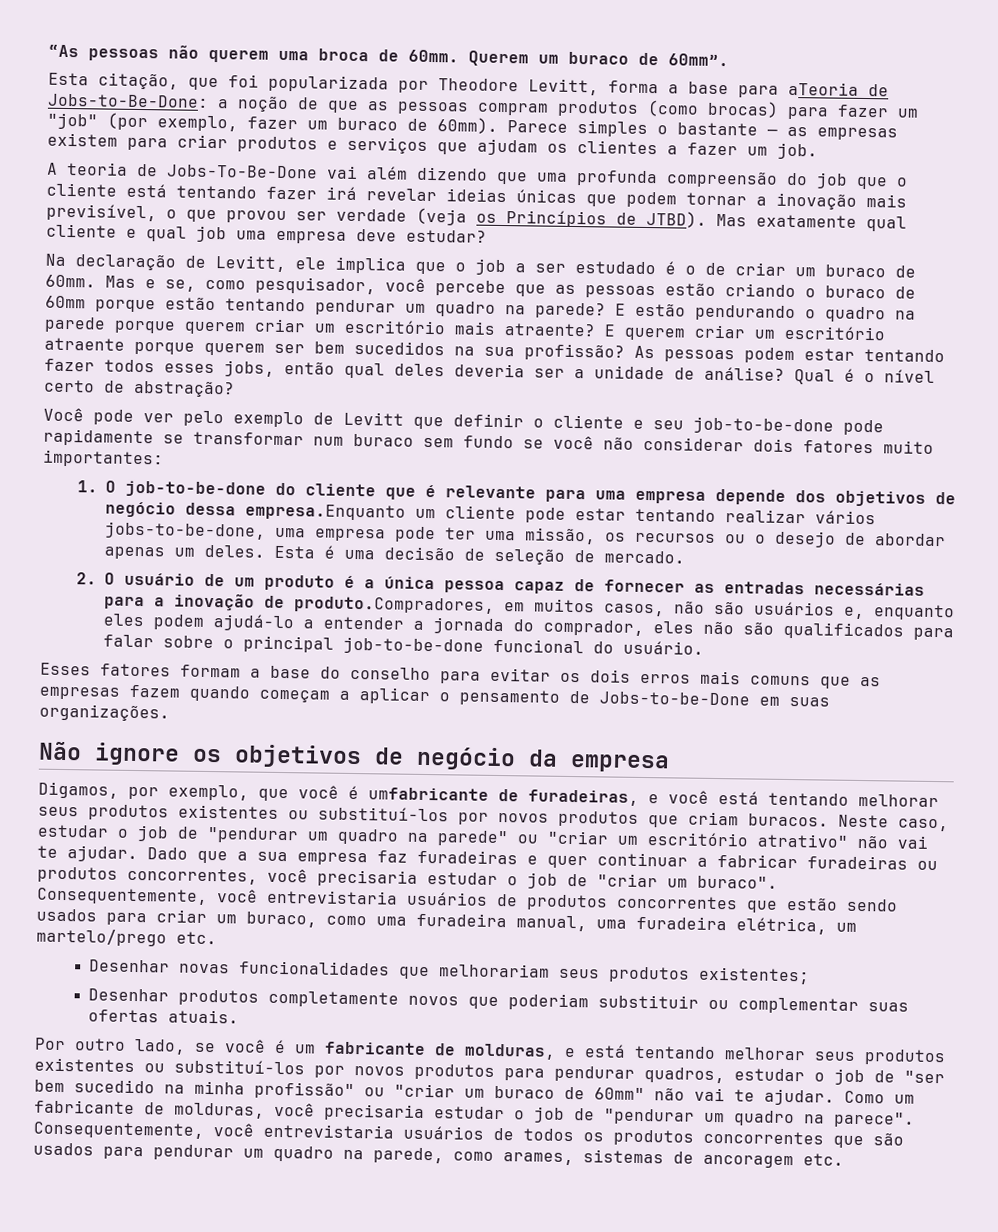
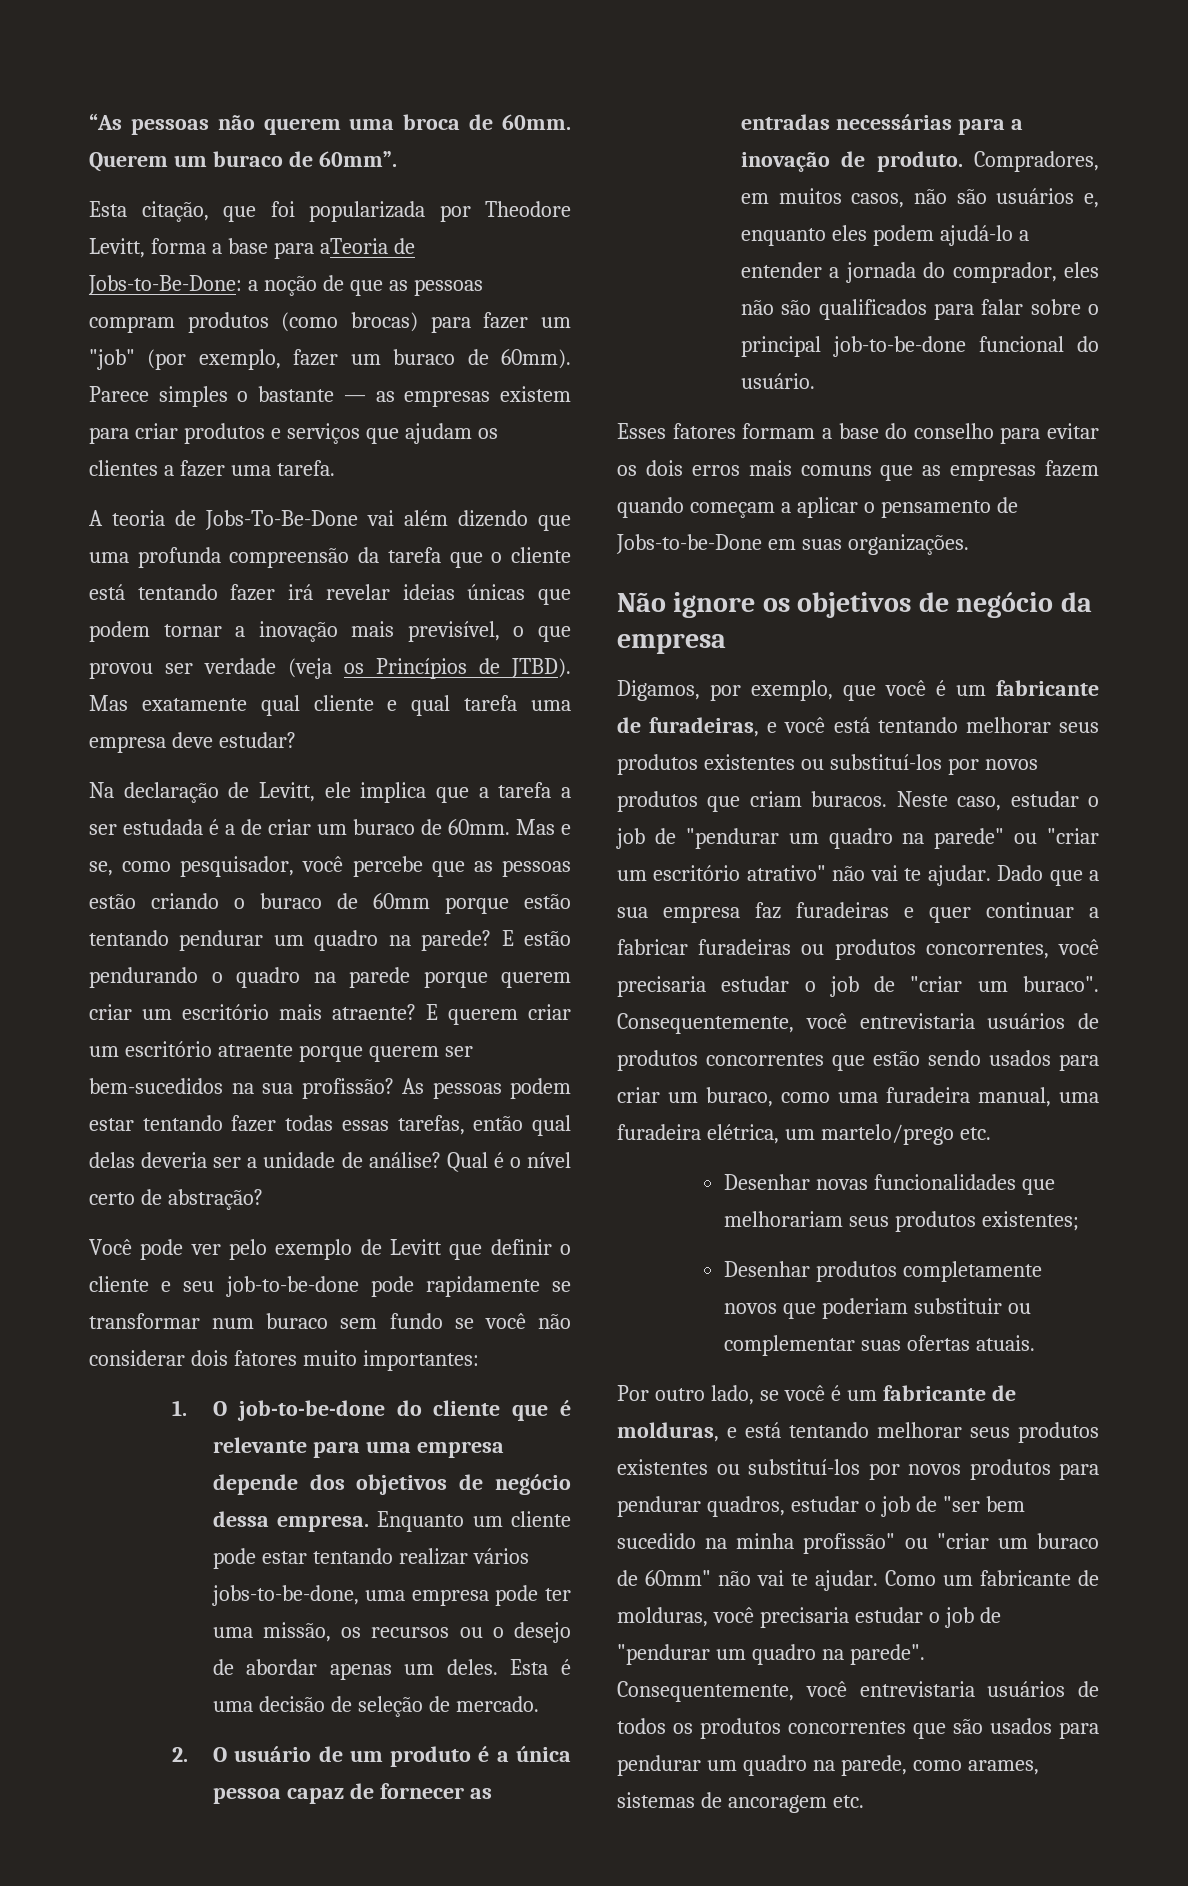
- Parece simples o bastante — as empresas existem para criar produtos e serviços que ajudam os clientes a fazer um job.
+ Parece simples o bastante — as empresas existem para criar produtos e serviços que ajudam os clientes a fazer uma tarefa.
- A teoria de Jobs-To-Be-Done vai além dizendo que uma profunda compreensão do job que o cliente está tentando fazer irá revelar ideias únicas que podem tornar a inovação mais previsível, o que provou ser verdade (veja os Princípios de JTBD).
+ A teoria de Jobs-To-Be-Done vai além dizendo que uma profunda compreensão da tarefa que o cliente está tentando fazer irá revelar ideias únicas que podem tornar a inovação mais previsível, o que provou ser verdade (veja os Princípios de JTBD).
- Mas exatamente qual cliente e qual job uma empresa deve estudar?
+ Mas exatamente qual cliente e qual tarefa uma empresa deve estudar?
- Na declaração de Levitt, ele implica que o job a ser estudado é o de criar um buraco de 60mm.
+ Na declaração de Levitt, ele implica que a tarefa a ser estudada é a de criar um buraco de 60mm.
- E querem criar um escritório atraente porque querem ser bem sucedidos na sua profissão?
+ E querem criar um escritório atraente porque querem ser bem-sucedidos na sua profissão?
- As pessoas podem estar tentando fazer todos esses jobs, então qual deles deveria ser a unidade de análise?
+ As pessoas podem estar tentando fazer todas essas tarefas, então qual delas deveria ser a unidade de análise?
- 1. O job-to-be-done do cliente que é relevante para uma empresa depende dos objetivos de negócio dessa empresa.Enquanto um cliente pode estar tentando realizar vários jobs-to-be-done, uma empresa pode ter uma missão, os recursos ou o desejo de abordar apenas um deles.
+ 1. O job-to-be-done do cliente que é relevante para uma empresa depende dos objetivos de negócio dessa empresa. Enquanto um cliente pode estar tentando realizar vários jobs-to-be-done, uma empresa pode ter uma missão, os recursos ou o desejo de abordar apenas um deles.
- 2. O usuário de um produto é a única pessoa capaz de fornecer as entradas necessárias para a inovação de produto.Compradores, em muitos casos, não são usuários e, enquanto eles podem ajudá-lo a entender a jornada do comprador, eles não são qualificados para falar sobre o principal job-to-be-done funcional do usuário.
+ 2. O usuário de um produto é a única pessoa capaz de fornecer as entradas necessárias para a inovação de produto. Compradores, em muitos casos, não são usuários e, enquanto eles podem ajudá-lo a entender a jornada do comprador, eles não são qualificados para falar sobre o principal job-to-be-done funcional do usuário.
- Digamos, por exemplo, que você é umfabricante de furadeiras, e você está tentando melhorar seus produtos existentes ou substituí-los por novos produtos que criam buracos.
+ Digamos, por exemplo, que você é um fabricante de furadeiras, e você está tentando melhorar seus produtos existentes ou substituí-los por novos produtos que criam buracos.
- Como um fabricante de molduras, você precisaria estudar o job de "pendurar um quadro na parece".
+ Como um fabricante de molduras, você precisaria estudar o job de "pendurar um quadro na parede".

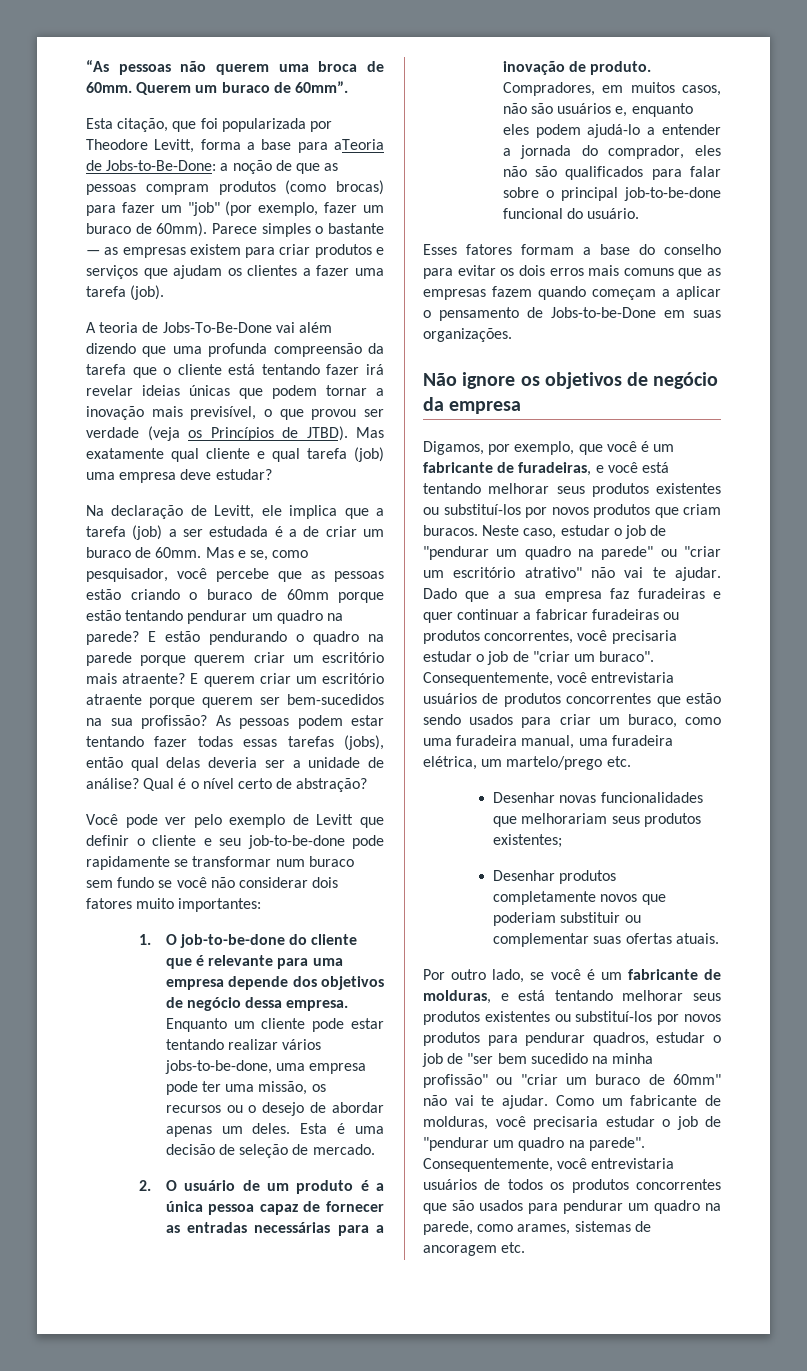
- Parece simples o bastante — as empresas existem para criar produtos e serviços que ajudam os clientes a fazer uma tarefa.
+ Parece simples o bastante — as empresas existem para criar produtos e serviços que ajudam os clientes a fazer uma tarefa (job).
- Mas exatamente qual cliente e qual tarefa uma empresa deve estudar?
+ Mas exatamente qual cliente e qual tarefa (job) uma empresa deve estudar?
- Na declaração de Levitt, ele implica que a tarefa a ser estudada é a de criar um buraco de 60mm.
+ Na declaração de Levitt, ele implica que a tarefa (job) a ser estudada é a de criar um buraco de 60mm.
- As pessoas podem estar tentando fazer todas essas tarefas, então qual delas deveria ser a unidade de análise?
+ As pessoas podem estar tentando fazer todas essas tarefas (jobs), então qual delas deveria ser a unidade de análise?

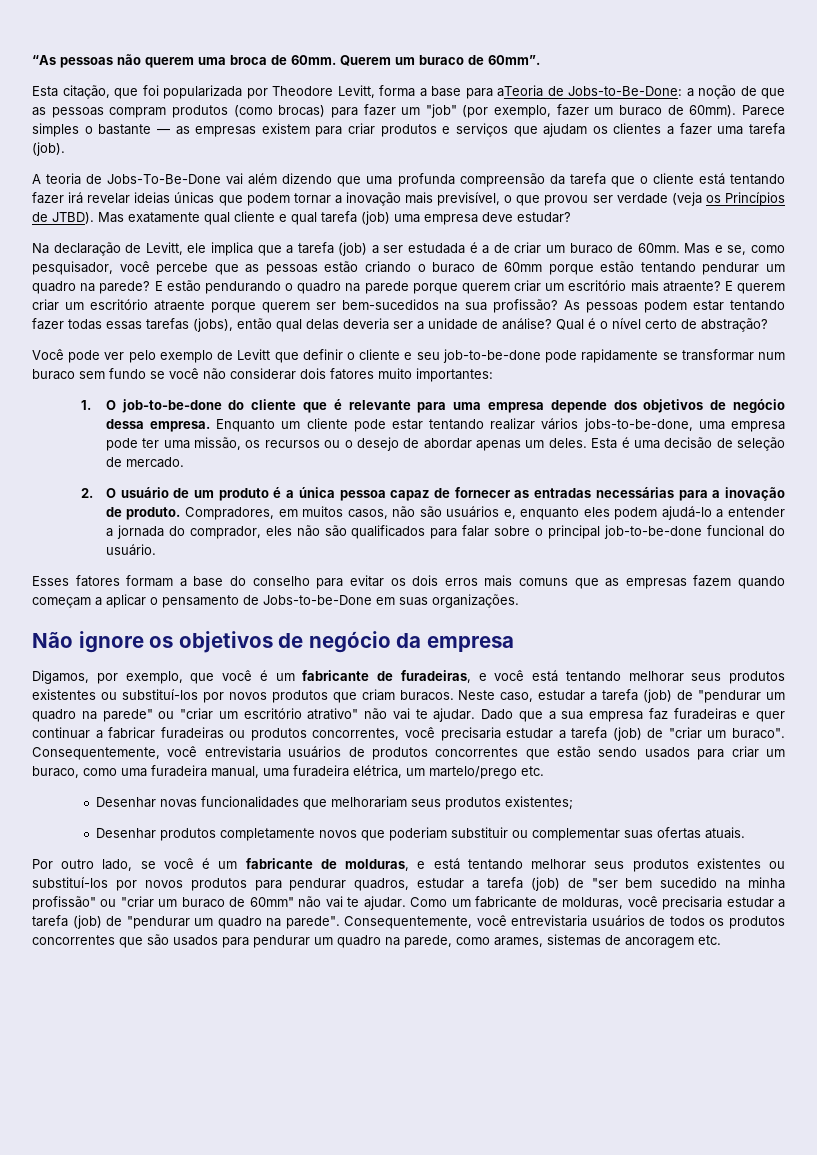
- Neste caso, estudar o job de "pendurar um quadro na parede" ou "criar um escritório atrativo" não vai te ajudar.
+ Neste caso, estudar a tarefa (job) de "pendurar um quadro na parede" ou "criar um escritório atrativo" não vai te ajudar.
- Dado que a sua empresa faz furadeiras e quer continuar a fabricar furadeiras ou produtos concorrentes, você precisaria estudar o job de "criar um buraco".
+ Dado que a sua empresa faz furadeiras e quer continuar a fabricar furadeiras ou produtos concorrentes, você precisaria estudar a tarefa (job) de "criar um buraco".
- Por outro lado, se você é um fabricante de molduras, e está tentando melhorar seus produtos existentes ou substituí-los por novos produtos para pendurar quadros, estudar o job de "ser bem sucedido na minha profissão" ou "criar um buraco de 60mm" não vai te ajudar.
+ Por outro lado, se você é um fabricante de molduras, e está tentando melhorar seus produtos existentes ou substituí-los por novos produtos para pendurar quadros, estudar a tarefa (job) de "ser bem sucedido na minha profissão" ou "criar um buraco de 60mm" não vai te ajudar.
- Como um fabricante de molduras, você precisaria estudar o job de "pendurar um quadro na parede".
+ Como um fabricante de molduras, você precisaria estudar a tarefa (job) de "pendurar um quadro na parede".

